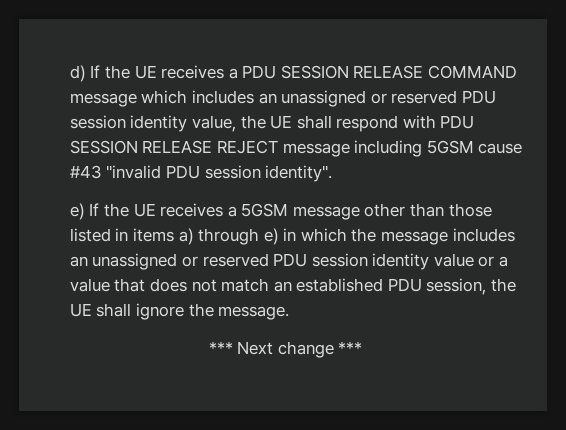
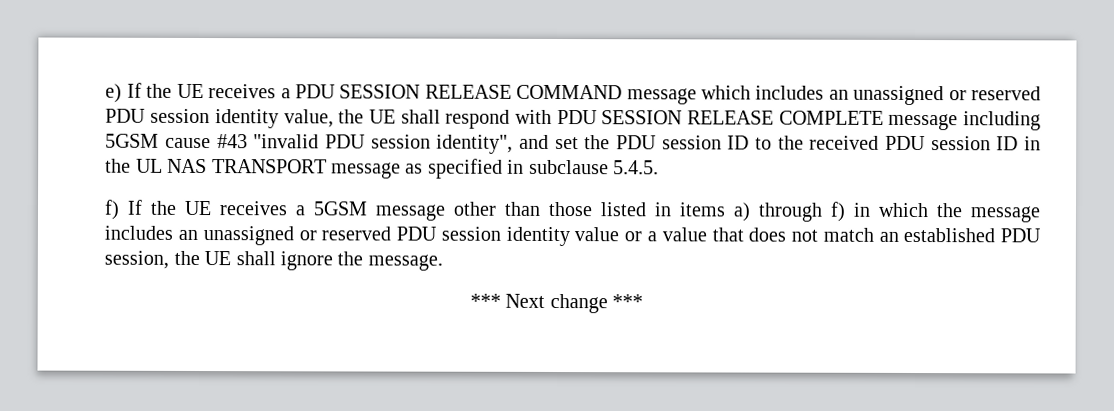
- d) If the UE receives a PDU SESSION RELEASE COMMAND message which includes an unassigned or reserved PDU session identity value, the UE shall respond with PDU SESSION RELEASE REJECT message including 5GSM cause #43 "invalid PDU session identity".
- e) If the UE receives a 5GSM message other than those listed in items a) through e) in which the message includes an unassigned or reserved PDU session identity value or a value that does not match an established PDU session, the UE shall ignore the message.
+ e) If the UE receives a PDU SESSION RELEASE COMMAND message which includes an unassigned or reserved PDU session identity value, the UE shall respond with PDU SESSION RELEASE COMPLETE message including 5GSM cause #43 "invalid PDU session identity", and set the PDU session ID to the received PDU session ID in the UL NAS TRANSPORT message as specified in subclause 5.4.5.
+ f) If the UE receives a 5GSM message other than those listed in items a) through f) in which the message includes an unassigned or reserved PDU session identity value or a value that does not match an established PDU session, the UE shall ignore the message.

